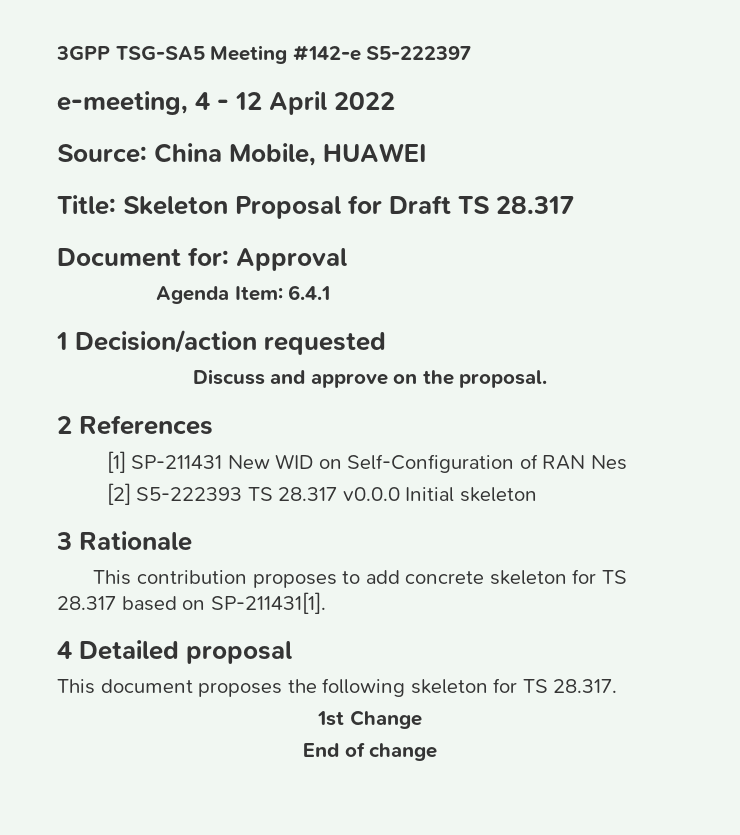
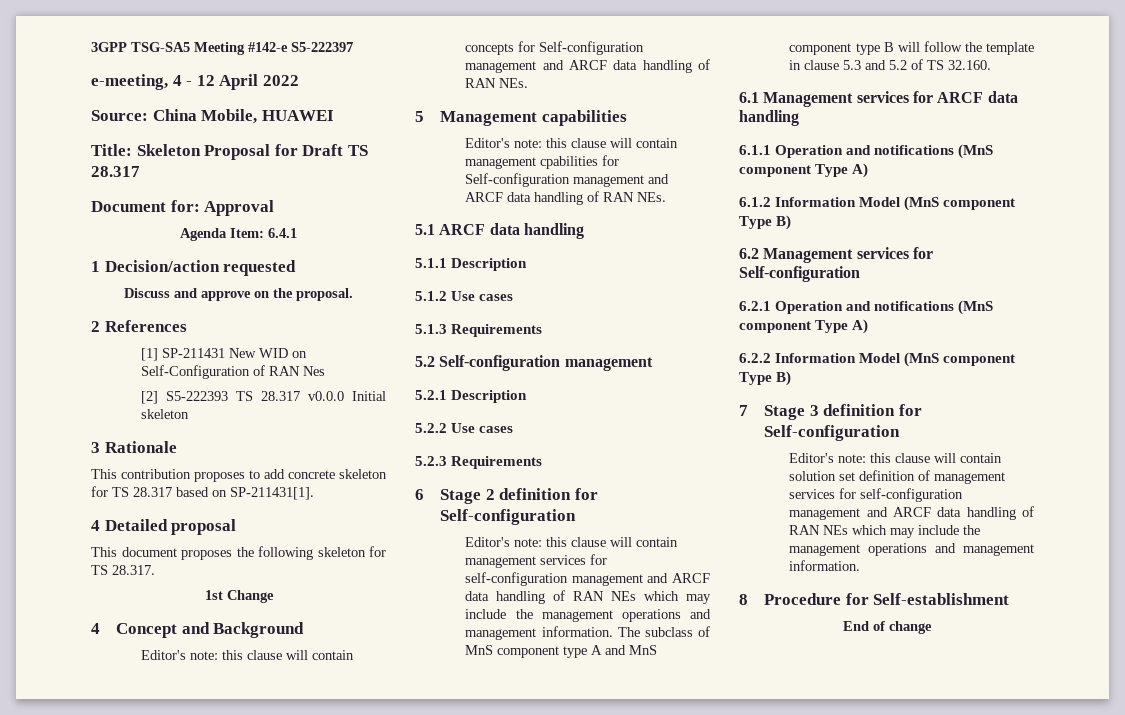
+ 4 Concept and Background
+ Editor's note: this clause will contain concepts for Self-configuration management and ARCF data handling of RAN NEs.
+ 5 Management capabilities
+ Editor's note: this clause will contain management cpabilities for Self-configuration management and ARCF data handling of RAN NEs.
+ 5.1 ARCF data handling
+ 5.1.1 Description
+ 5.1.2 Use cases
+ 5.1.3 Requirements
+ 5.2 Self-configuration management
+ 5.2.1 Description
+ 5.2.2 Use cases
+ 5.2.3 Requirements
+ 6 Stage 2 definition for Self-configuration
+ Editor's note: this clause will contain management services for self-configuration management and ARCF data handling of RAN NEs which may include the management operations and management information. The subclass of MnS component type A and MnS component type B will follow the template in clause 5.3 and 5.2 of TS 32.160.
+ 6.1 Management services for ARCF data handling
+ 6.1.1 Operation and notifications (MnS component Type A)
+ 6.1.2 Information Model (MnS component Type B)
+ 6.2 Management services for Self-configuration
+ 6.2.1 Operation and notifications (MnS component Type A)
+ 6.2.2 Information Model (MnS component Type B)
+ 7 Stage 3 definition for Self-configuration
+ Editor's note: this clause will contain solution set definition of management services for self-configuration management and ARCF data handling of RAN NEs which may include the management operations and management information.
+ 8 Procedure for Self-establishment

